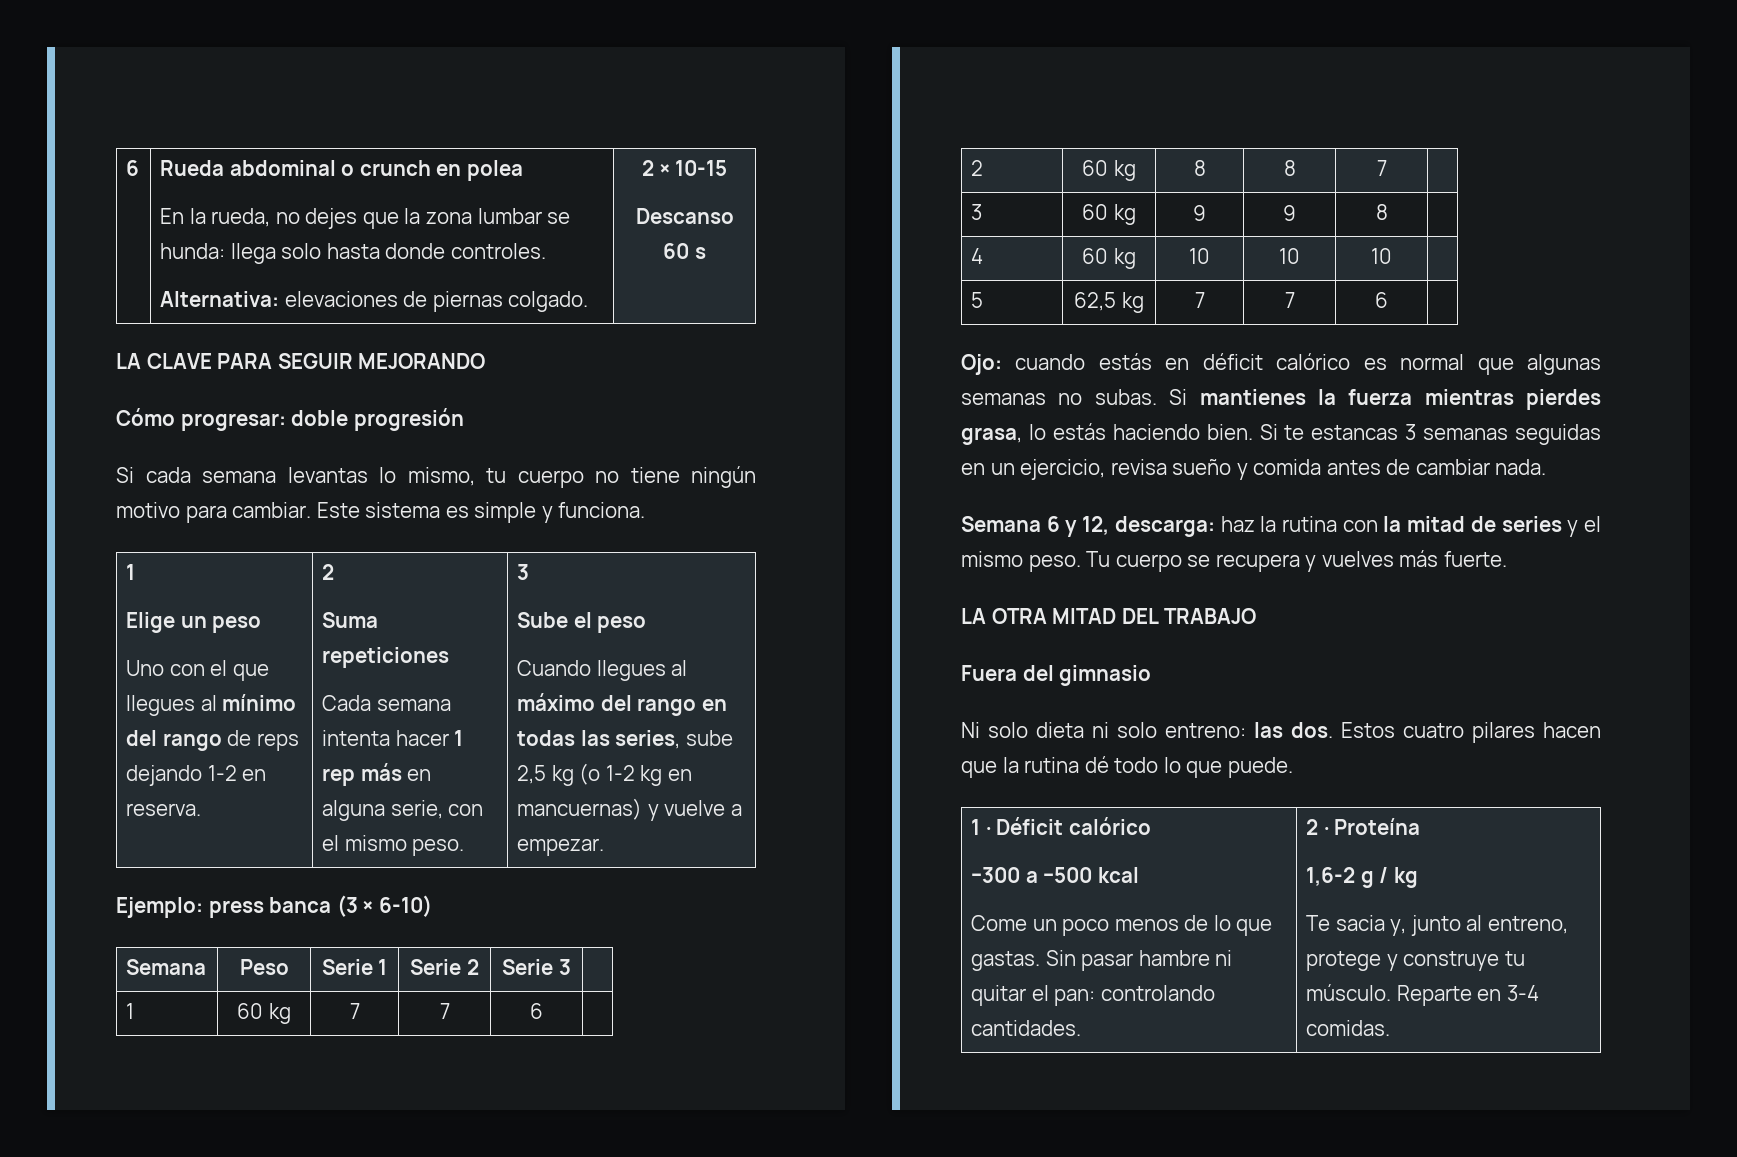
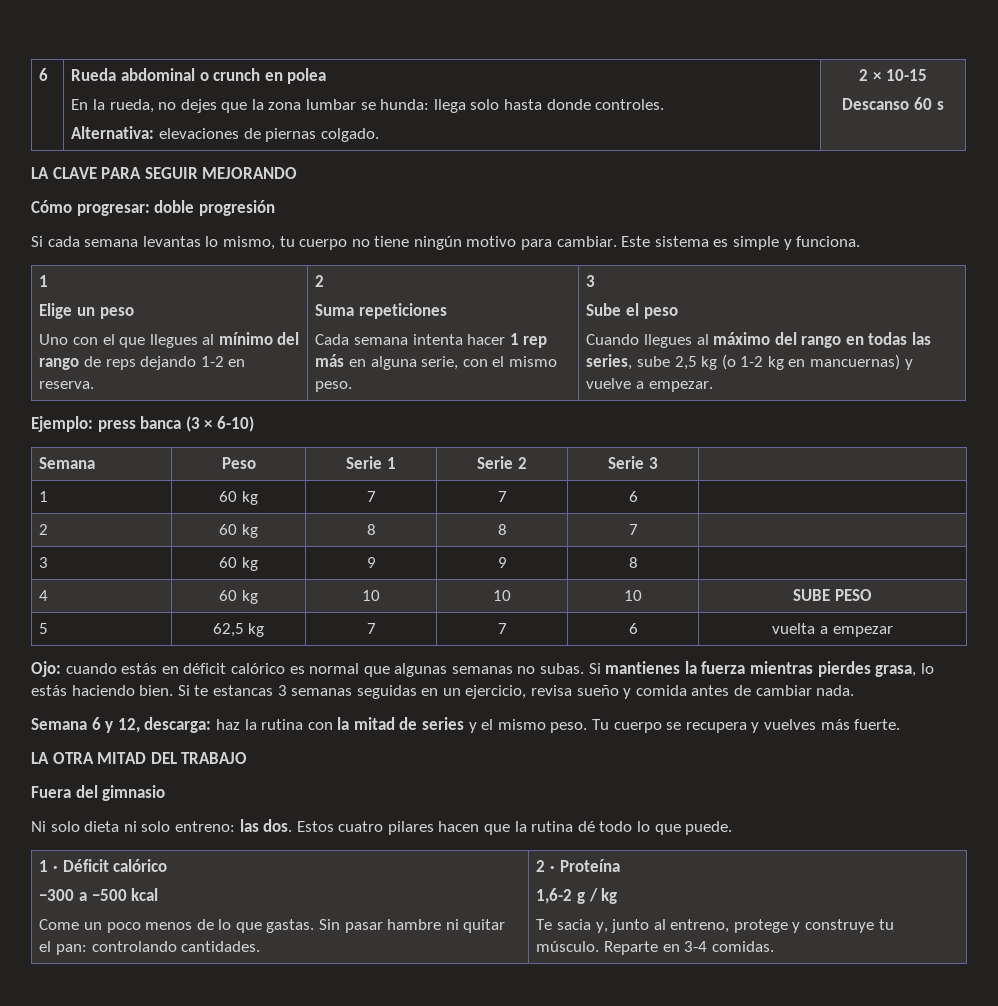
- 4 | 60 kg | 10 | 10 | 10 |
+ 4 | 60 kg | 10 | 10 | 10 | SUBE PESO
- 5 | 62,5 kg | 7 | 7 | 6 |
+ 5 | 62,5 kg | 7 | 7 | 6 | vuelta a empezar

